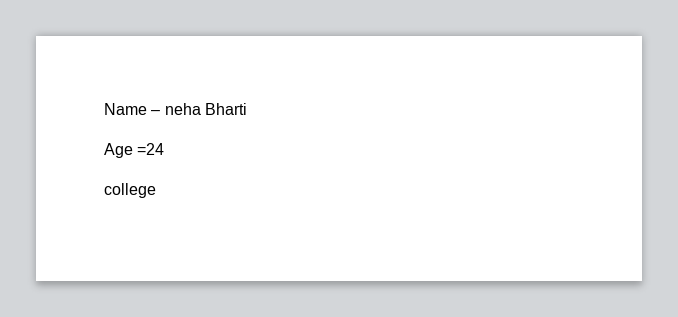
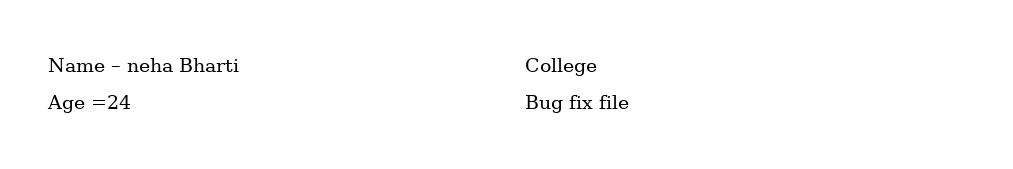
- college
+ College
+ Bug fix file

